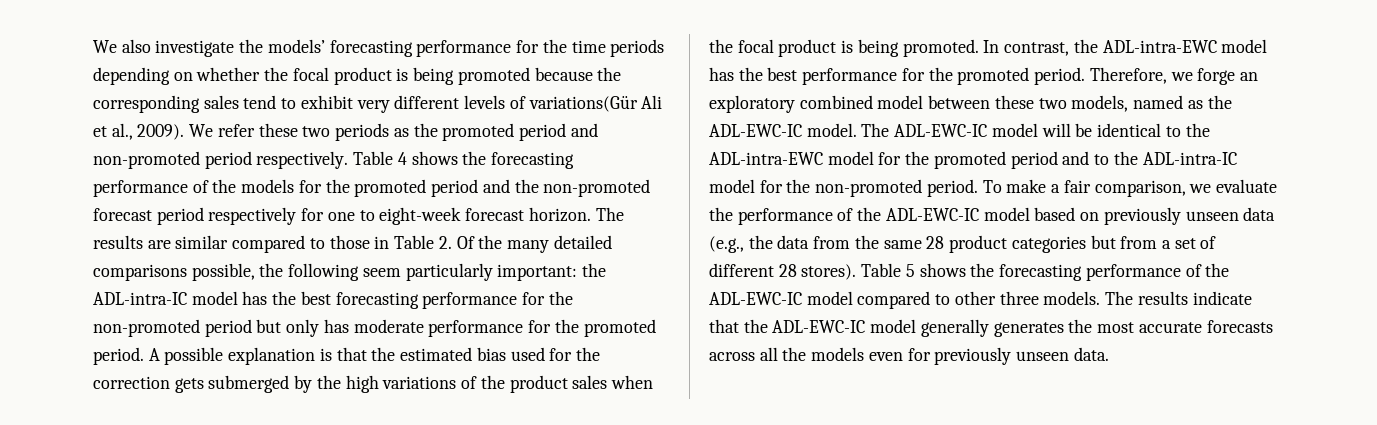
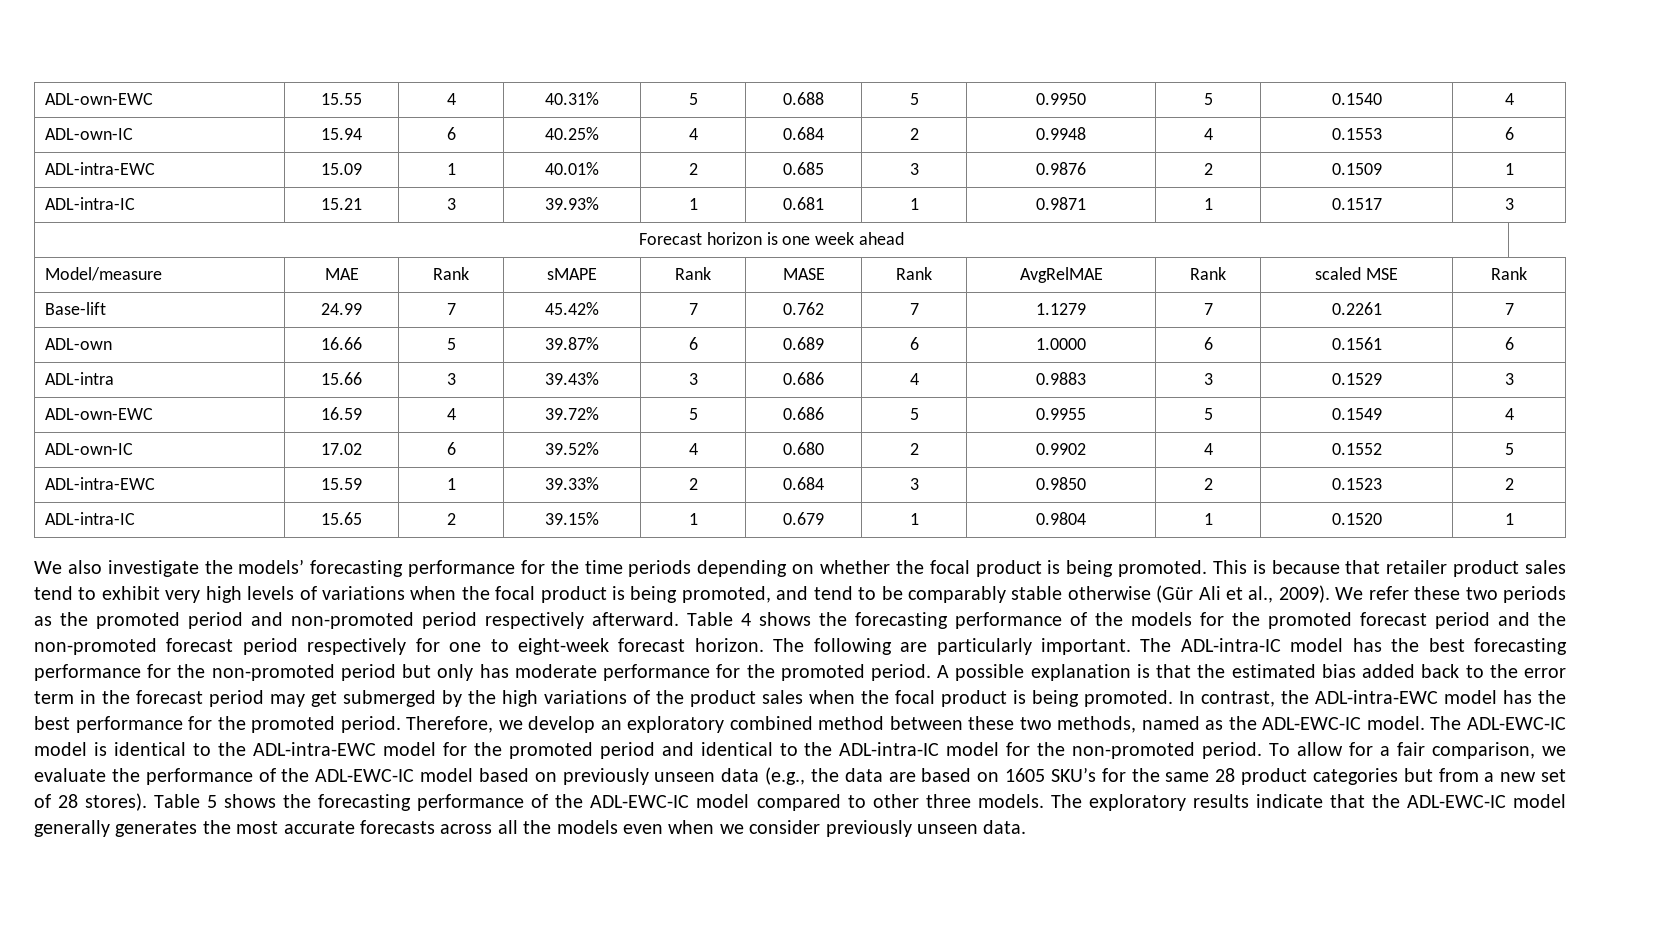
+ ADL-own-EWC | 15.55 | 4 | 40.31% | 5 | 0.688 | 5 | 0.9950 | 5 | 0.1540 | 4
+ ADL-own-IC | 15.94 | 6 | 40.25% | 4 | 0.684 | 2 | 0.9948 | 4 | 0.1553 | 6
+ ADL-intra-EWC | 15.09 | 1 | 40.01% | 2 | 0.685 | 3 | 0.9876 | 2 | 0.1509 | 1
+ ADL-intra-IC | 15.21 | 3 | 39.93% | 1 | 0.681 | 1 | 0.9871 | 1 | 0.1517 | 3
+ Forecast horizon is one week ahead
+ Model/measure | MAE | Rank | sMAPE | Rank | MASE | Rank | AvgRelMAE | Rank | scaled MSE | Rank
+ Base-lift | 24.99 | 7 | 45.42% | 7 | 0.762 | 7 | 1.1279 | 7 | 0.2261 | 7
+ ADL-own | 16.66 | 5 | 39.87% | 6 | 0.689 | 6 | 1.0000 | 6 | 0.1561 | 6
+ ADL-intra | 15.66 | 3 | 39.43% | 3 | 0.686 | 4 | 0.9883 | 3 | 0.1529 | 3
+ ADL-own-EWC | 16.59 | 4 | 39.72% | 5 | 0.686 | 5 | 0.9955 | 5 | 0.1549 | 4
+ ADL-own-IC | 17.02 | 6 | 39.52% | 4 | 0.680 | 2 | 0.9902 | 4 | 0.1552 | 5
+ ADL-intra-EWC | 15.59 | 1 | 39.33% | 2 | 0.684 | 3 | 0.9850 | 2 | 0.1523 | 2
+ ADL-intra-IC | 15.65 | 2 | 39.15% | 1 | 0.679 | 1 | 0.9804 | 1 | 0.1520 | 1
- We also investigate the models’ forecasting performance for the time periods depending on whether the focal product is being promoted because the corresponding sales tend to exhibit very different levels of variations(Gür Ali et al., 2009).
+ We also investigate the models’ forecasting performance for the time periods depending on whether the focal product is being promoted. This is because that retailer product sales tend to exhibit very high levels of variations when the focal product is being promoted, and tend to be comparably stable otherwise (Gür Ali et al., 2009).
- We refer these two periods as the promoted period and non-promoted period respectively.
+ We refer these two periods as the promoted period and non-promoted period respectively afterward.
- Table 4 shows the forecasting performance of the models for the promoted period and the non-promoted forecast period respectively for one to eight-week forecast horizon.
+ Table 4 shows the forecasting performance of the models for the promoted forecast period and the non-promoted forecast period respectively for one to eight-week forecast horizon.
- The results are similar compared to those in Table 2. Of the many detailed comparisons possible, the following seem particularly important: the ADL-intra-IC model has the best forecasting performance for the non-promoted period but only has moderate performance for the promoted period.
+ The following are particularly important. The ADL-intra-IC model has the best forecasting performance for the non-promoted period but only has moderate performance for the promoted period.
- A possible explanation is that the estimated bias used for the correction gets submerged by the high variations of the product sales when the focal product is being promoted.
+ A possible explanation is that the estimated bias added back to the error term in the forecast period may get submerged by the high variations of the product sales when the focal product is being promoted.
- Therefore, we forge an exploratory combined model between these two models, named as the ADL-EWC-IC model.
+ Therefore, we develop an exploratory combined method between these two methods, named as the ADL-EWC-IC model.
- The ADL-EWC-IC model will be identical to the ADL-intra-EWC model for the promoted period and to the ADL-intra-IC model for the non-promoted period.
+ The ADL-EWC-IC model is identical to the ADL-intra-EWC model for the promoted period and identical to the ADL-intra-IC model for the non-promoted period.
- To make a fair comparison, we evaluate the performance of the ADL-EWC-IC model based on previously unseen data (e.g., the data from the same 28 product categories but from a set of different 28 stores).
+ To allow for a fair comparison, we evaluate the performance of the ADL-EWC-IC model based on previously unseen data (e.g., the data are based on 1605 SKU’s for the same 28 product categories but from a new set of 28 stores).
- The results indicate that the ADL-EWC-IC model generally generates the most accurate forecasts across all the models even for previously unseen data.
+ The exploratory results indicate that the ADL-EWC-IC model generally generates the most accurate forecasts across all the models even when we consider previously unseen data.

